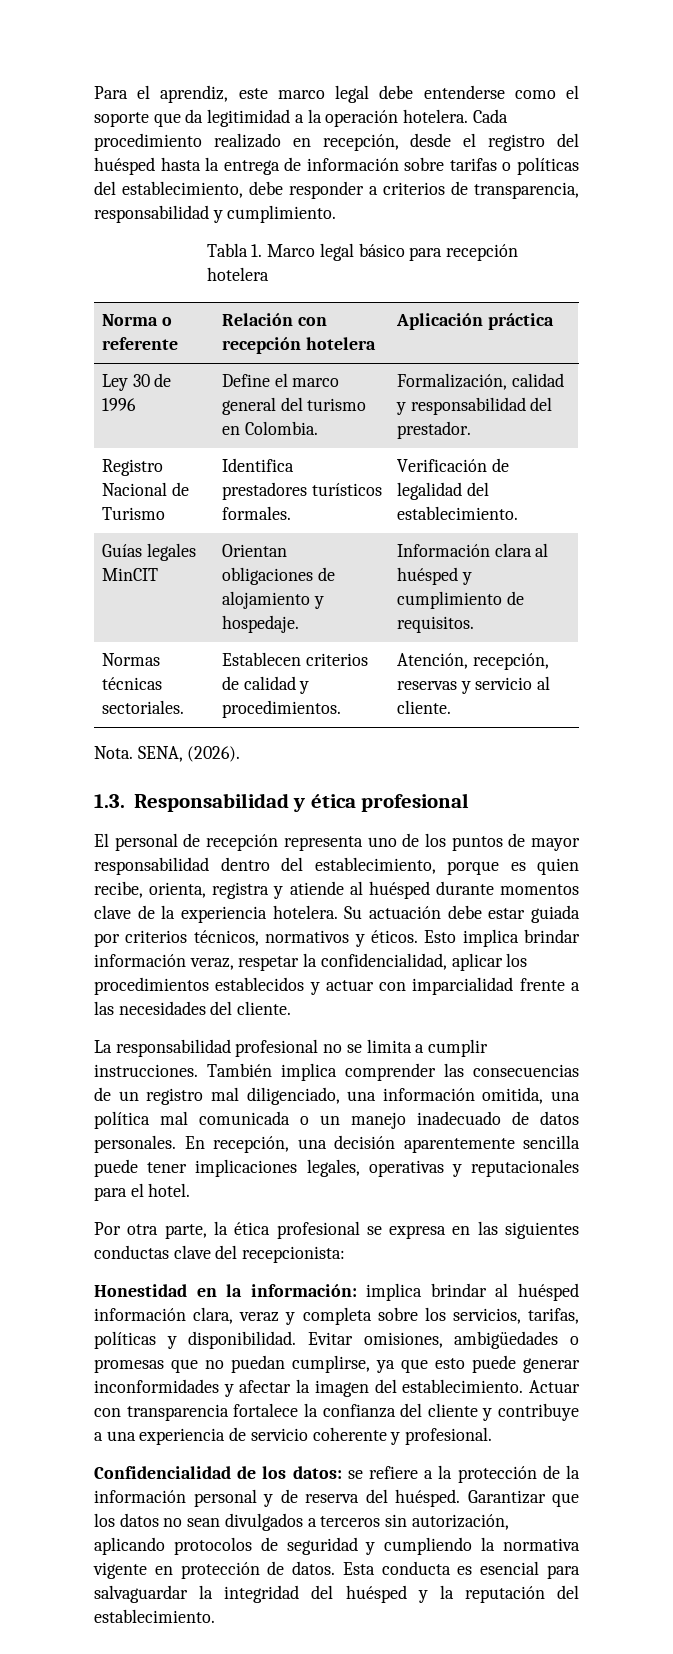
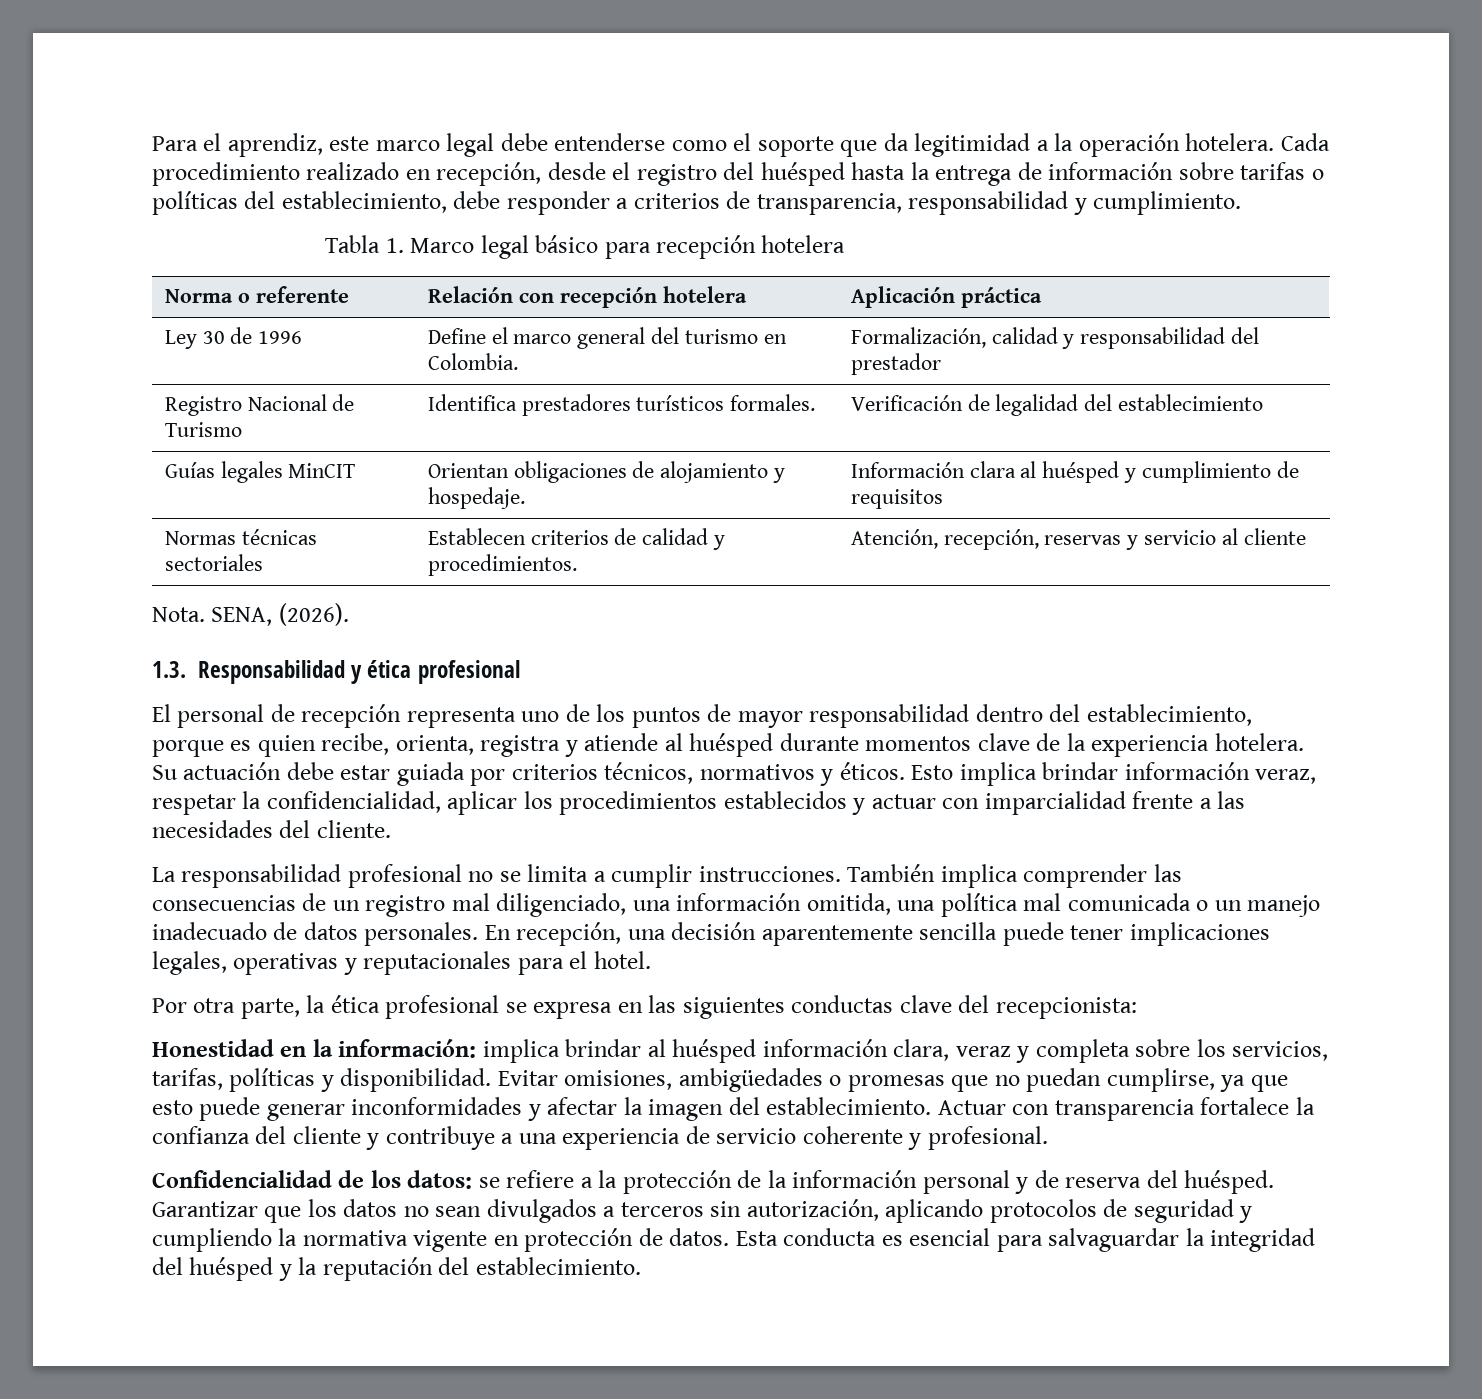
- Ley 30 de 1996 | Define el marco general del turismo en Colombia. | Formalización, calidad y responsabilidad del prestador.
+ Ley 30 de 1996 | Define el marco general del turismo en Colombia. | Formalización, calidad y responsabilidad del prestador
- Registro Nacional de Turismo | Identifica prestadores turísticos formales. | Verificación de legalidad del establecimiento.
+ Registro Nacional de Turismo | Identifica prestadores turísticos formales. | Verificación de legalidad del establecimiento
- Guías legales MinCIT | Orientan obligaciones de alojamiento y hospedaje. | Información clara al huésped y cumplimiento de requisitos.
+ Guías legales MinCIT | Orientan obligaciones de alojamiento y hospedaje. | Información clara al huésped y cumplimiento de requisitos
- Normas técnicas sectoriales. | Establecen criterios de calidad y procedimientos. | Atención, recepción, reservas y servicio al cliente.
+ Normas técnicas sectoriales | Establecen criterios de calidad y procedimientos. | Atención, recepción, reservas y servicio al cliente

